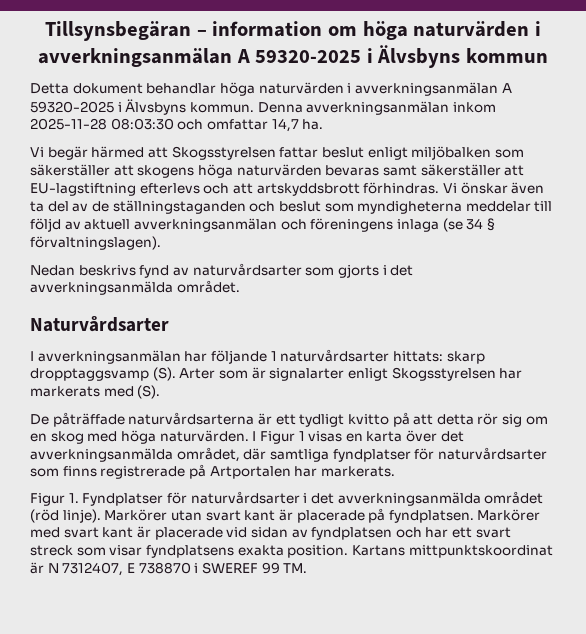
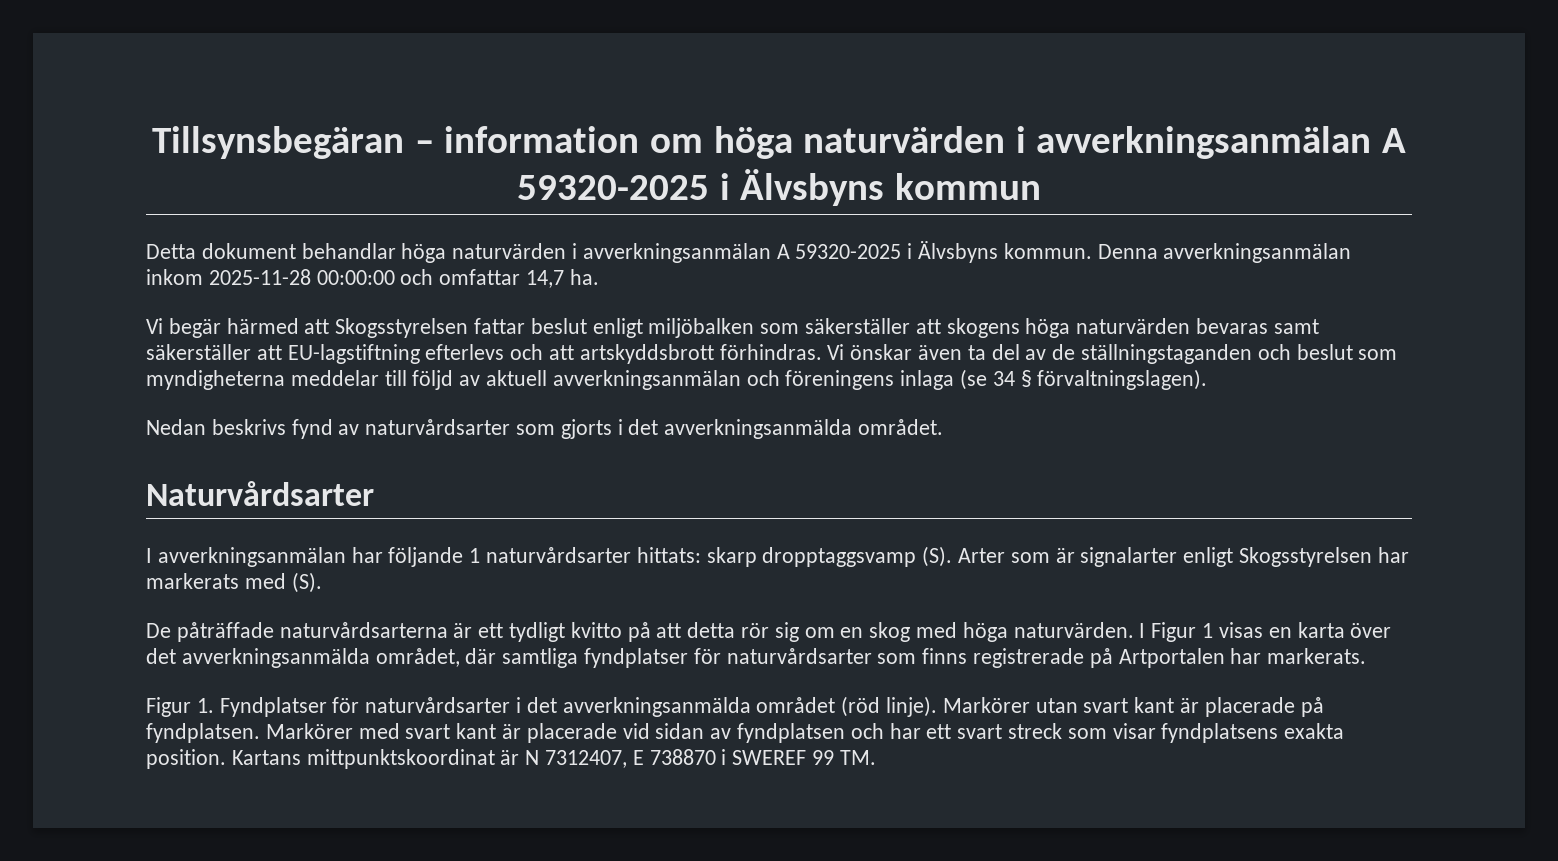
- Denna avverkningsanmälan inkom 2025-11-28 08:03:30 och omfattar 14,7 ha.
+ Denna avverkningsanmälan inkom 2025-11-28 00:00:00 och omfattar 14,7 ha.

